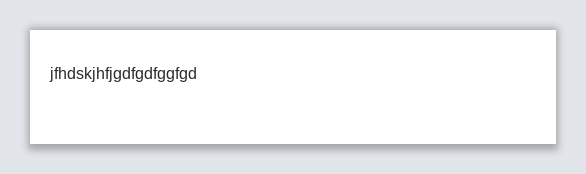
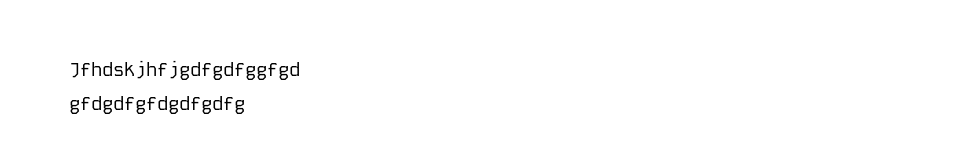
- jfhdskjhfjgdfgdfggfgd
+ Jfhdskjhfjgdfgdfggfgd
+ gfdgdfgfdgdfgdfg

